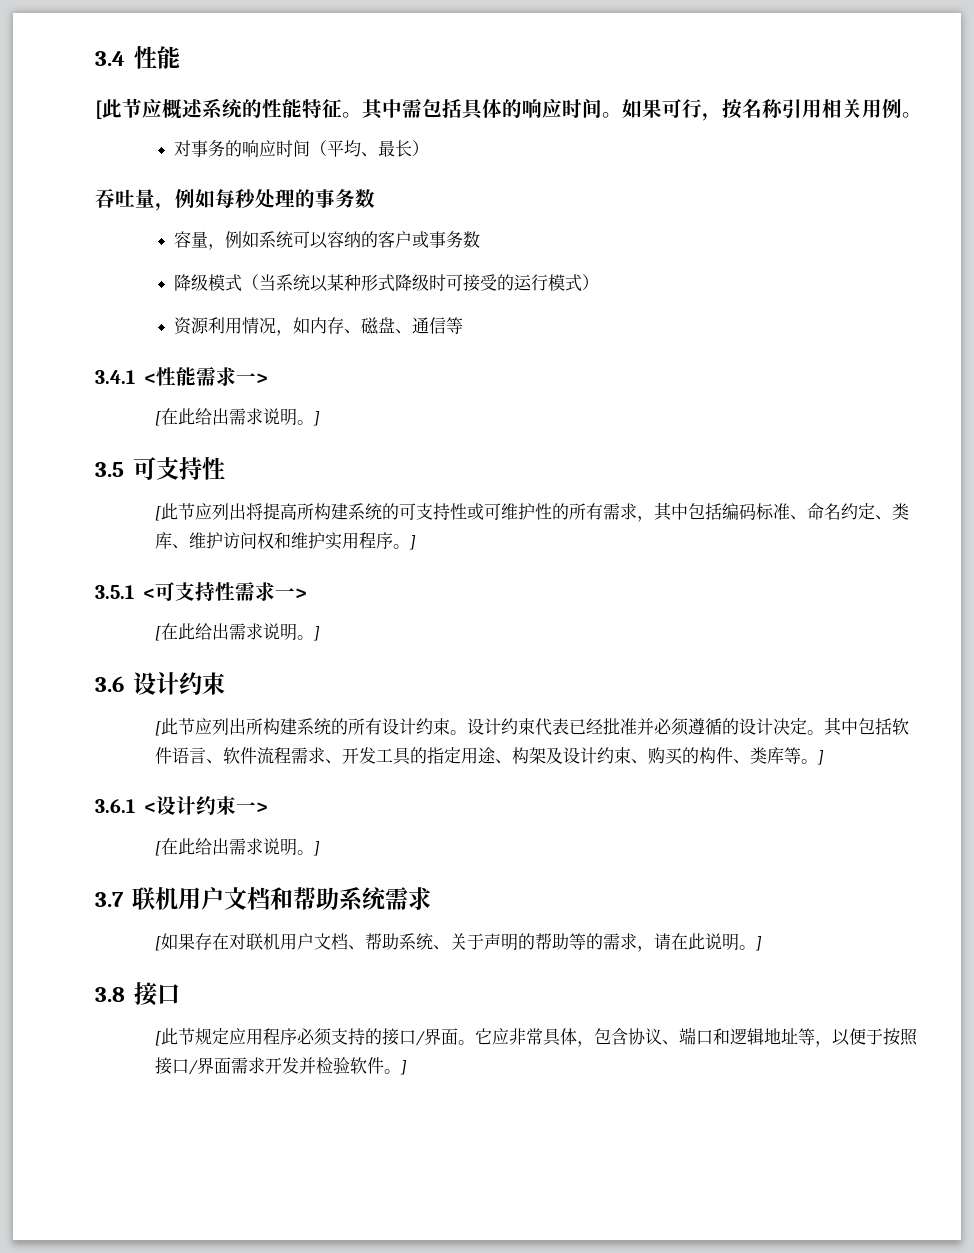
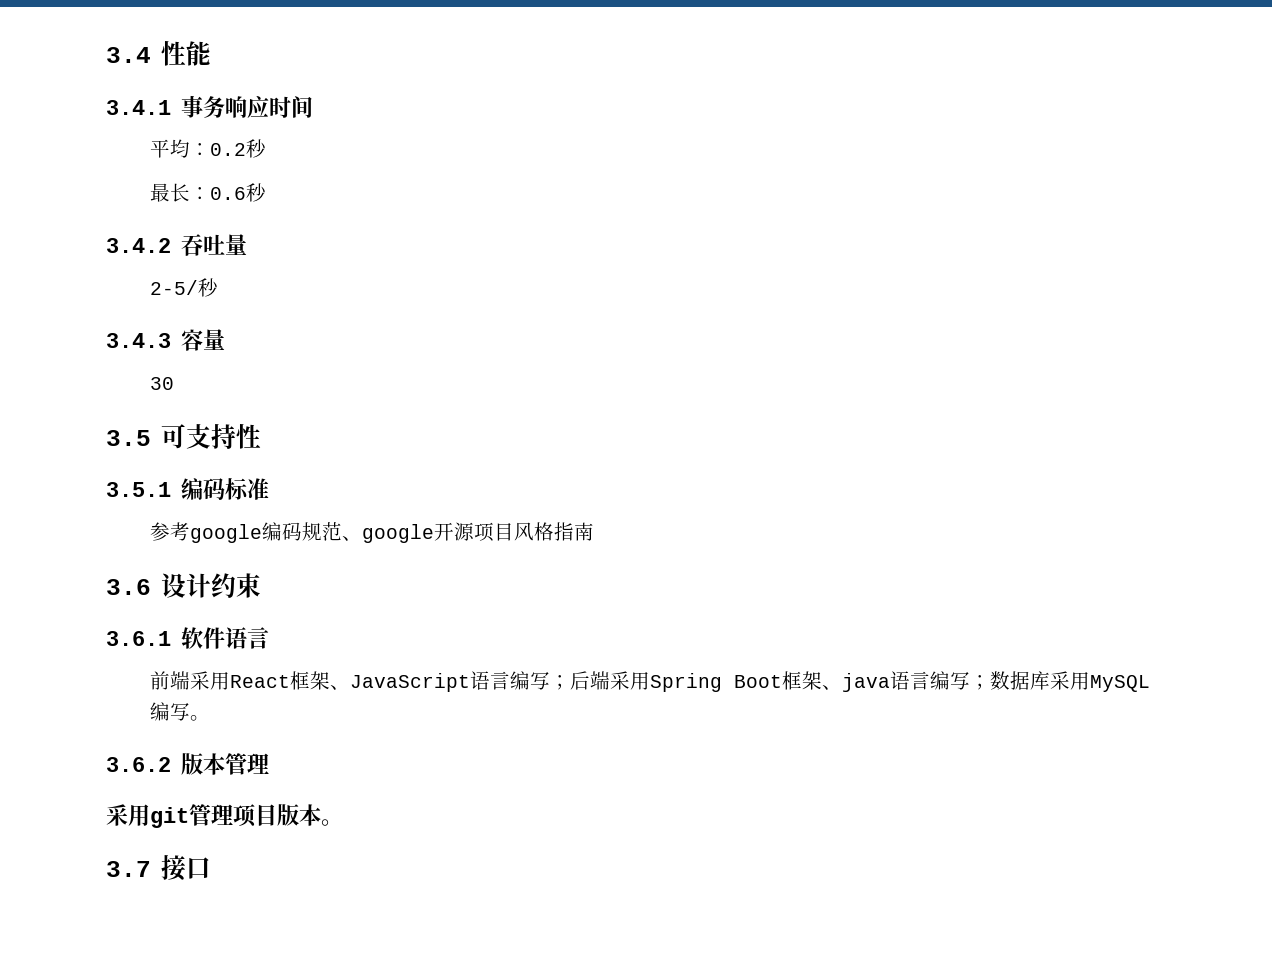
- [此节应概述系统的性能特征。其中需包括具体的响应时间。如果可行，按名称引用相关用例。
- 对事务的响应时间（平均、最长）
- 吞吐量，例如每秒处理的事务数
- 容量，例如系统可以容纳的客户或事务数
- 降级模式（当系统以某种形式降级时可接受的运行模式）
- 资源利用情况，如内存、磁盘、通信等
- 3.4.1 <性能需求一>
- [在此给出需求说明。]
+ 3.4.1事务响应时间
+ 平均：0.2秒
+ 最长：0.6秒
+ 3.4.2吞吐量
+ 2-5/秒
+ 3.4.3容量
+ 30
  3.5可支持性
- [此节应列出将提高所构建系统的可支持性或可维护性的所有需求，其中包括编码标准、命名约定、类库、维护访问权和维护实用程序。]
- 3.5.1 <可支持性需求一>
- [在此给出需求说明。]
+ 3.5.1编码标准
+ 参考google编码规范、google开源项目风格指南
  3.6设计约束
- [此节应列出所构建系统的所有设计约束。设计约束代表已经批准并必须遵循的设计决定。其中包括软件语言、软件流程需求、开发工具的指定用途、构架及设计约束、购买的构件、类库等。]
- 3.6.1 <设计约束一>
- [在此给出需求说明。]
- 3.7联机用户文档和帮助系统需求
- [如果存在对联机用户文档、帮助系统、关于声明的帮助等的需求，请在此说明。]
- 3.8接口
- [此节规定应用程序必须支持的接口/界面。它应非常具体，包含协议、端口和逻辑地址等，以便于按照接口/界面需求开发并检验软件。]
+ 3.6.1软件语言
+ 前端采用React框架、JavaScript语言编写；后端采用Spring Boot框架、java语言编写；数据库采用MySQL编写。
+ 3.6.2版本管理
+ 采用git管理项目版本。
+ 3.7接口

